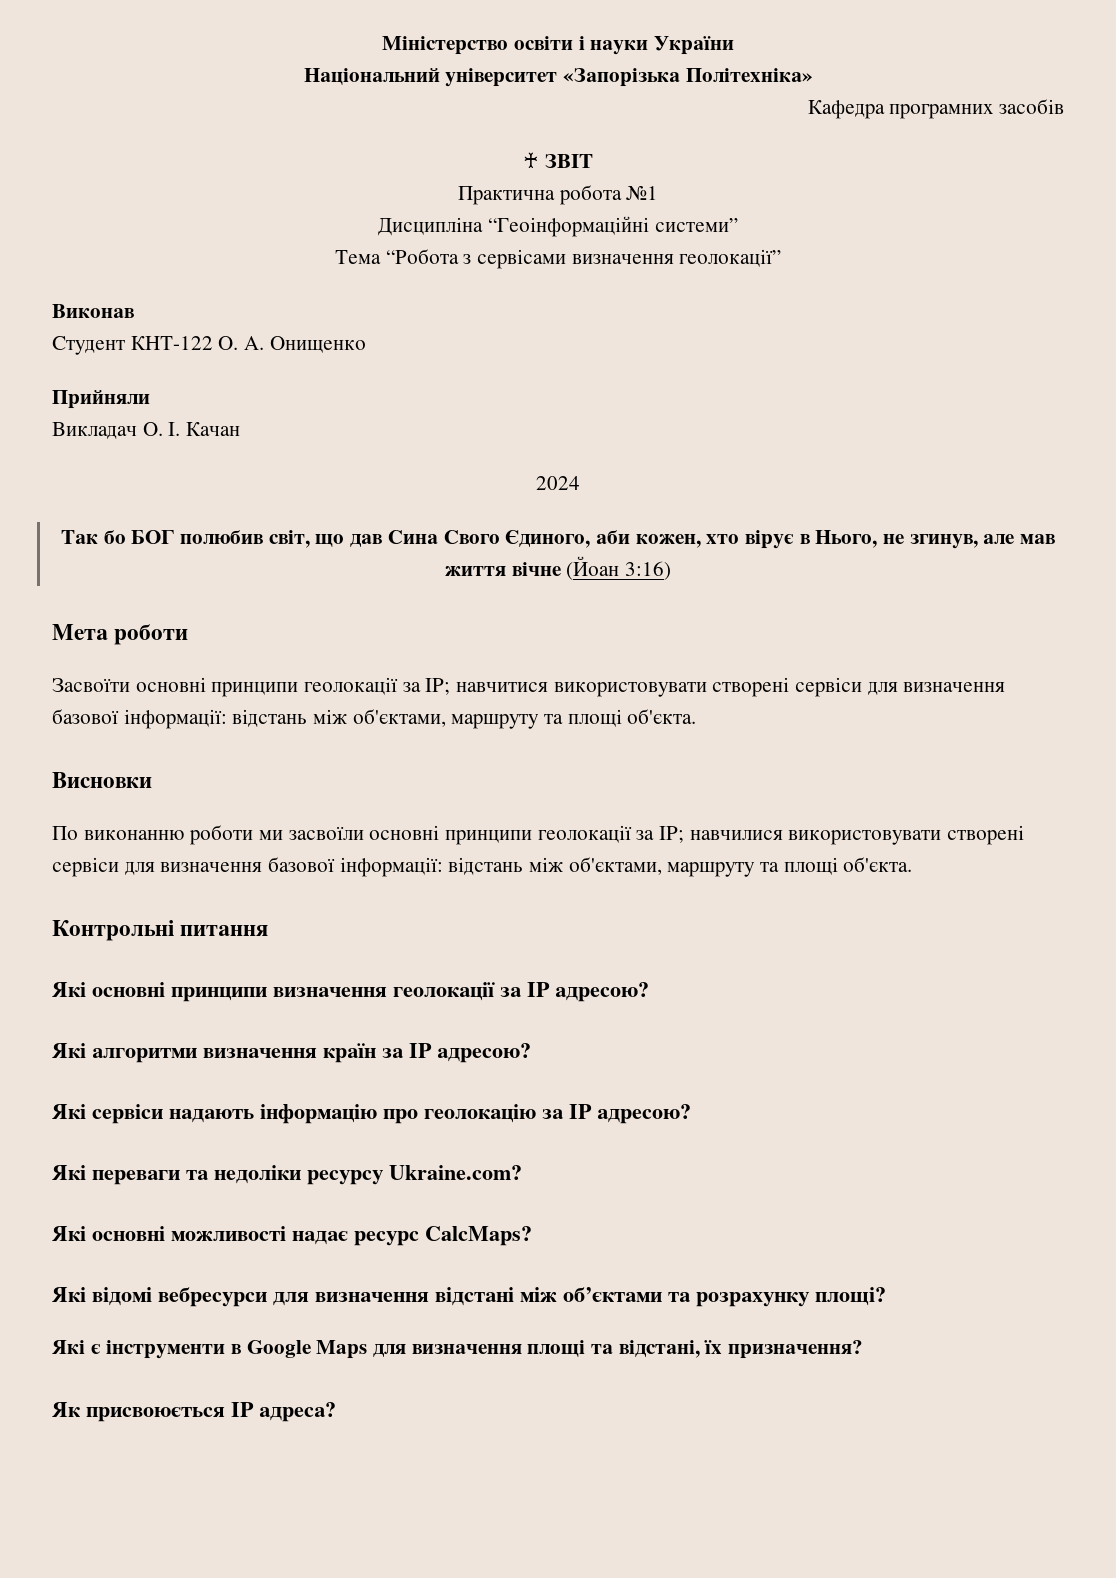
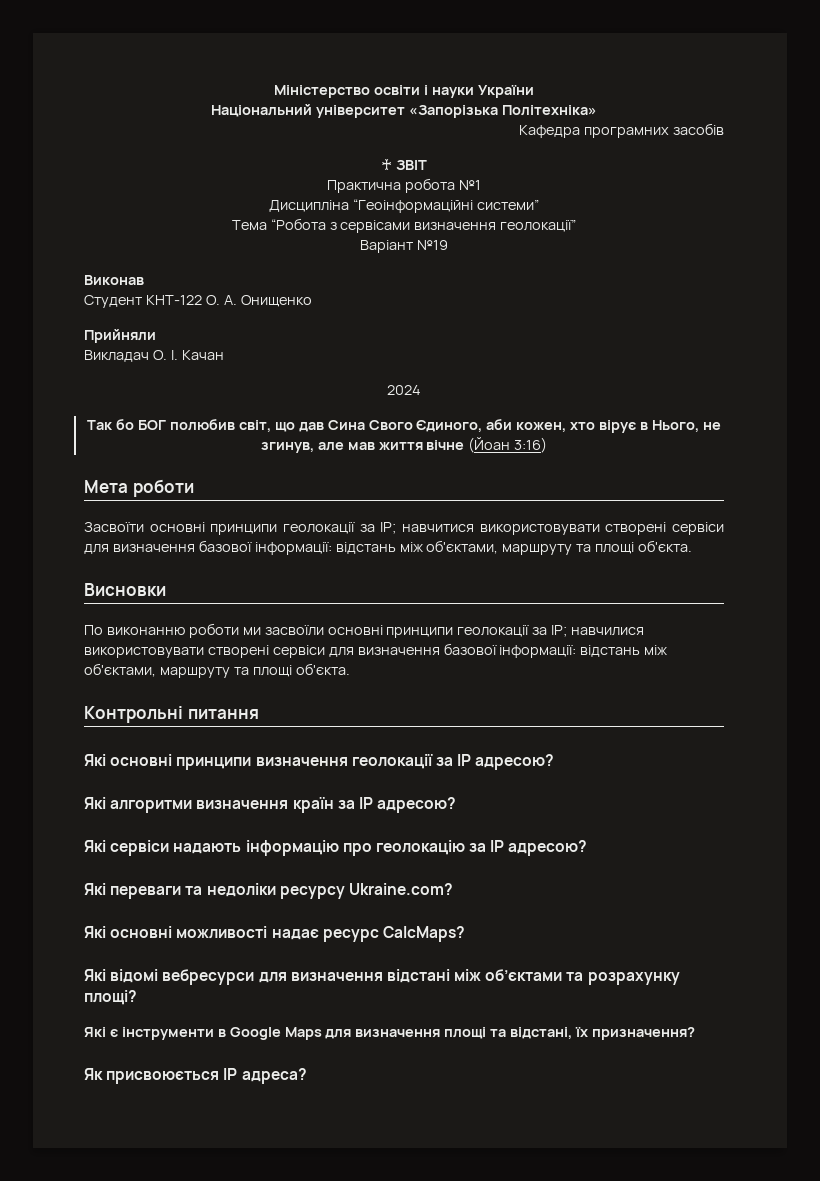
+ Варіант №19

